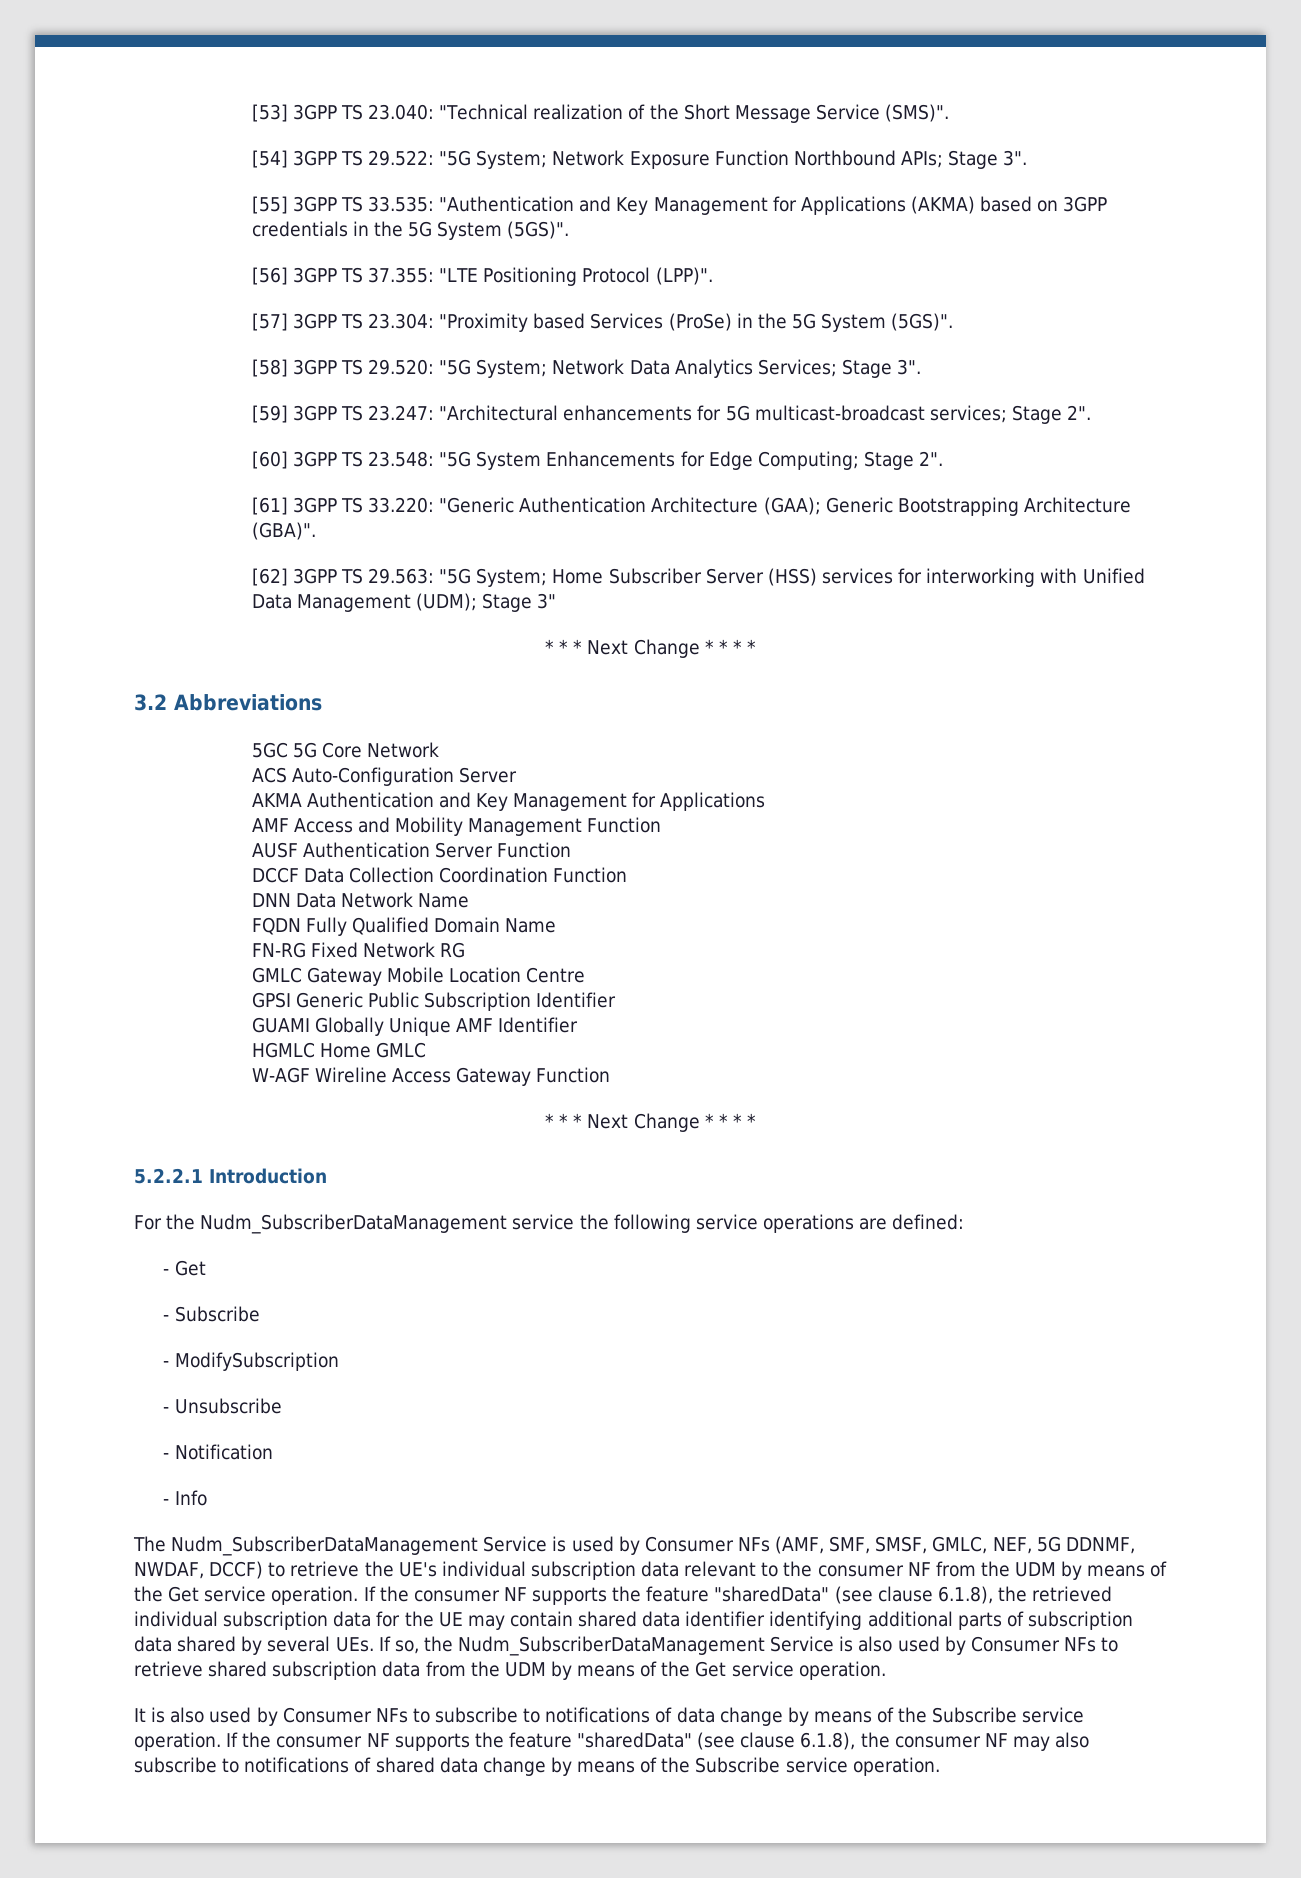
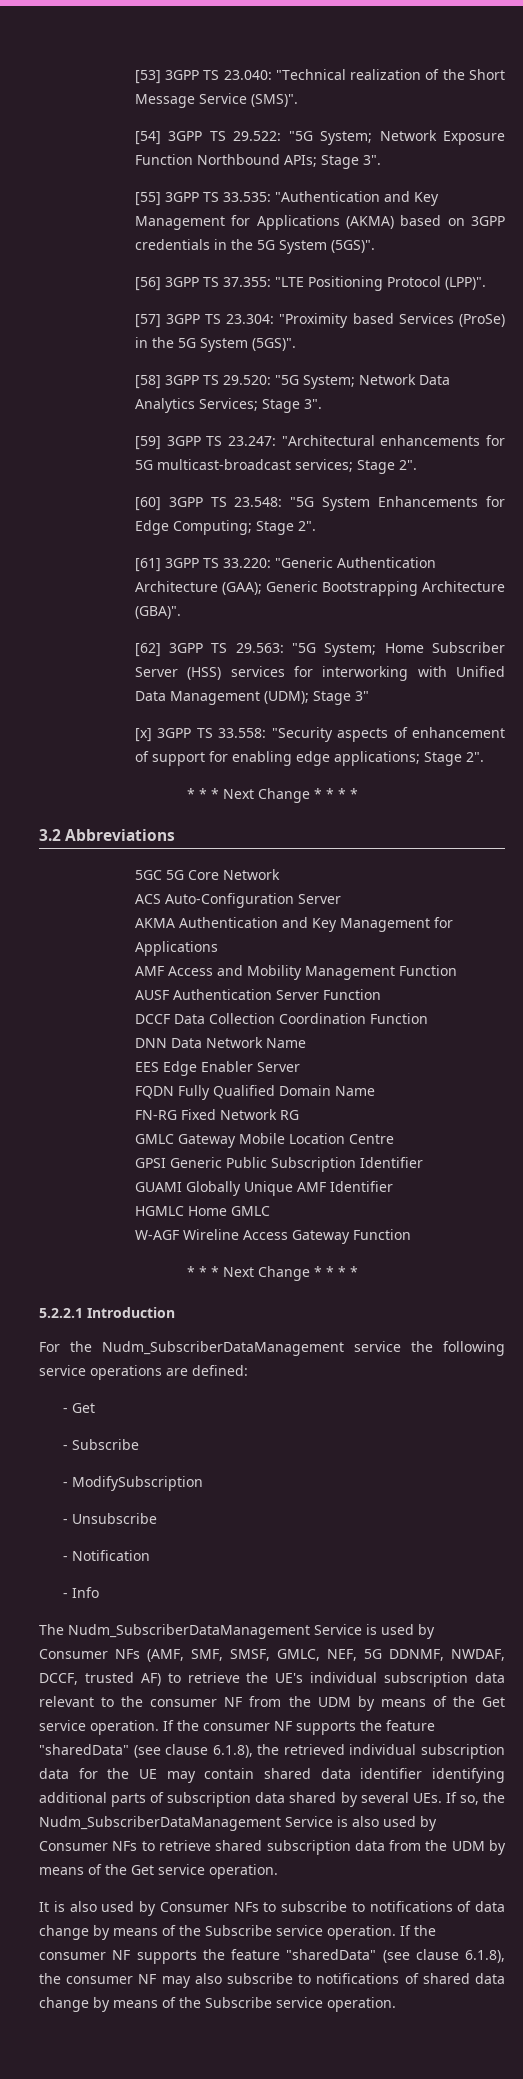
+ [x] 3GPP TS 33.558: "Security aspects of enhancement of support for enabling edge applications; Stage 2".
+ EES Edge Enabler Server
- The Nudm_SubscriberDataManagement Service is used by Consumer NFs (AMF, SMF, SMSF, GMLC, NEF, 5G DDNMF, NWDAF, DCCF) to retrieve the UE's individual subscription data relevant to the consumer NF from the UDM by means of the Get service operation.
+ The Nudm_SubscriberDataManagement Service is used by Consumer NFs (AMF, SMF, SMSF, GMLC, NEF, 5G DDNMF, NWDAF, DCCF, trusted AF) to retrieve the UE's individual subscription data relevant to the consumer NF from the UDM by means of the Get service operation.

